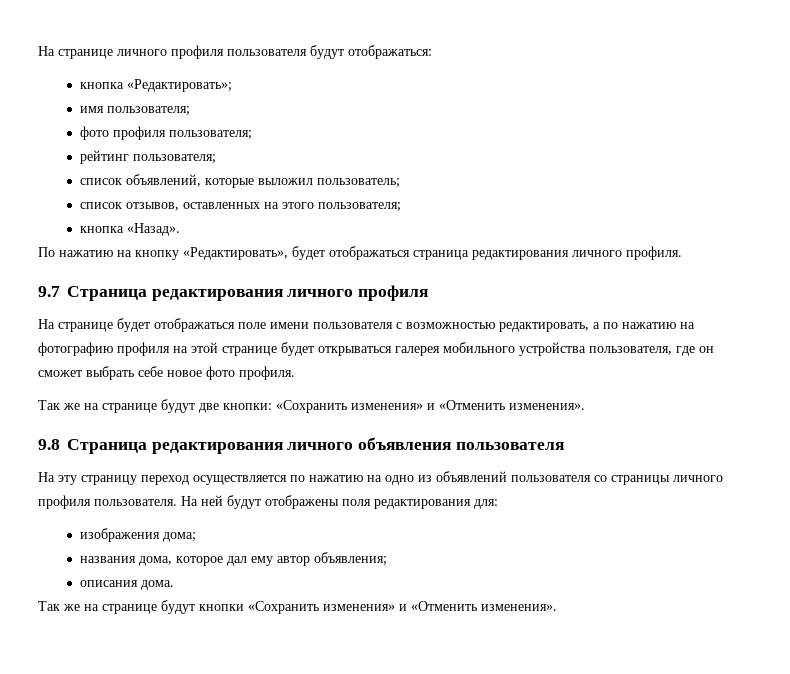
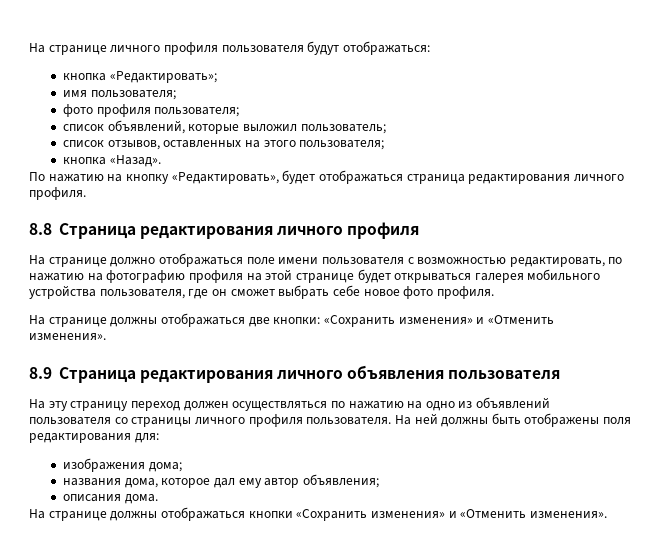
- рейтинг пользователя;
- 9.7 Страница редактирования личного профиля
+ 8.8 Страница редактирования личного профиля
- На странице будет отображаться поле имени пользователя с возможностью редактировать, а по нажатию на фотографию профиля на этой странице будет открываться галерея мобильного устройства пользователя, где он сможет выбрать себе новое фото профиля.
+ На странице должно отображаться поле имени пользователя с возможностью редактировать, по нажатию на фотографию профиля на этой странице будет открываться галерея мобильного устройства пользователя, где он сможет выбрать себе новое фото профиля.
- Так же на странице будут две кнопки: «Сохранить изменения» и «Отменить изменения».
+ На странице должны отображаться две кнопки: «Сохранить изменения» и «Отменить изменения».
- 9.8 Страница редактирования личного объявления пользователя
+ 8.9 Страница редактирования личного объявления пользователя
- На эту страницу переход осуществляется по нажатию на одно из объявлений пользователя со страницы личного профиля пользователя.
+ На эту страницу переход должен осуществляться по нажатию на одно из объявлений пользователя со страницы личного профиля пользователя.
- На ней будут отображены поля редактирования для:
+ На ней должны быть отображены поля редактирования для:
- Так же на странице будут кнопки «Сохранить изменения» и «Отменить изменения».
+ На странице должны отображаться кнопки «Сохранить изменения» и «Отменить изменения».

